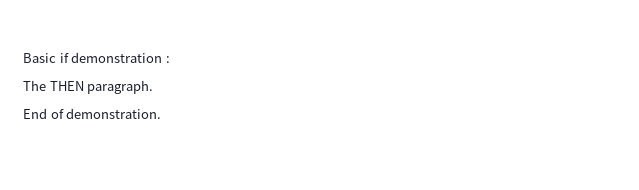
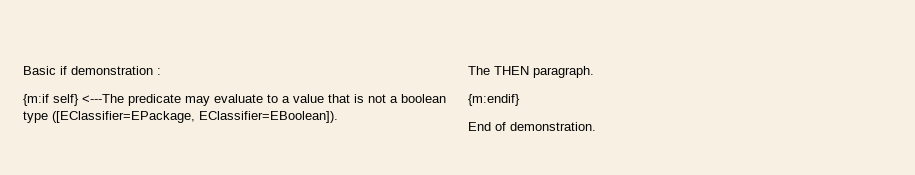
+ {m:if self} <---The predicate may evaluate to a value that is not a boolean type ([EClassifier=EPackage, EClassifier=EBoolean]).
+ {m:endif}

